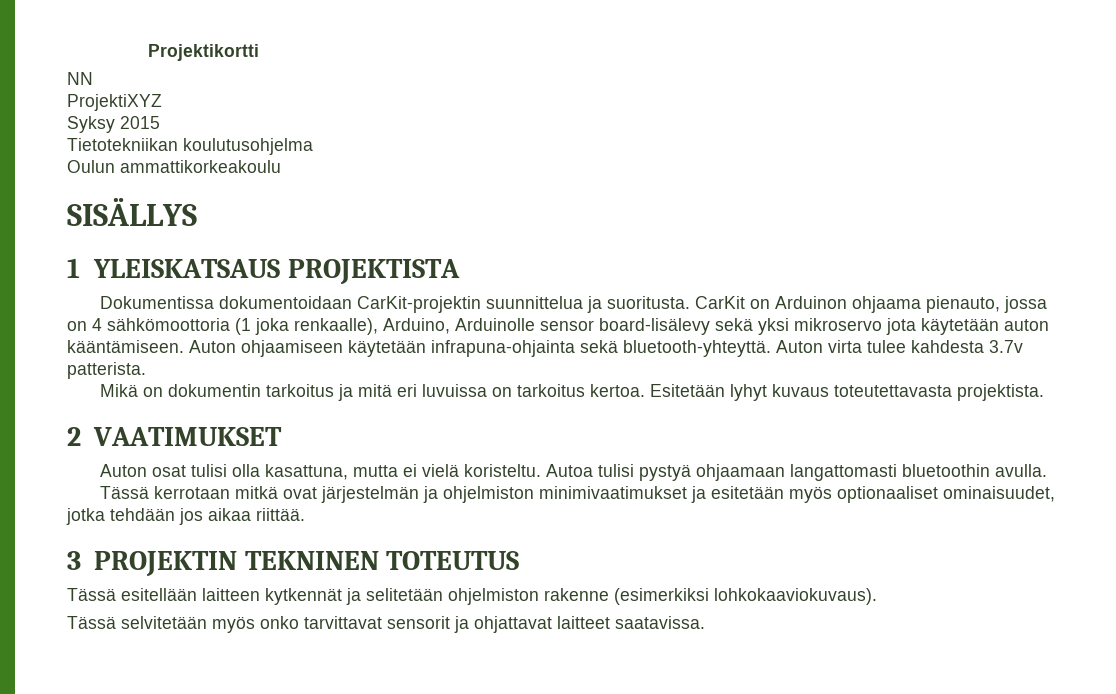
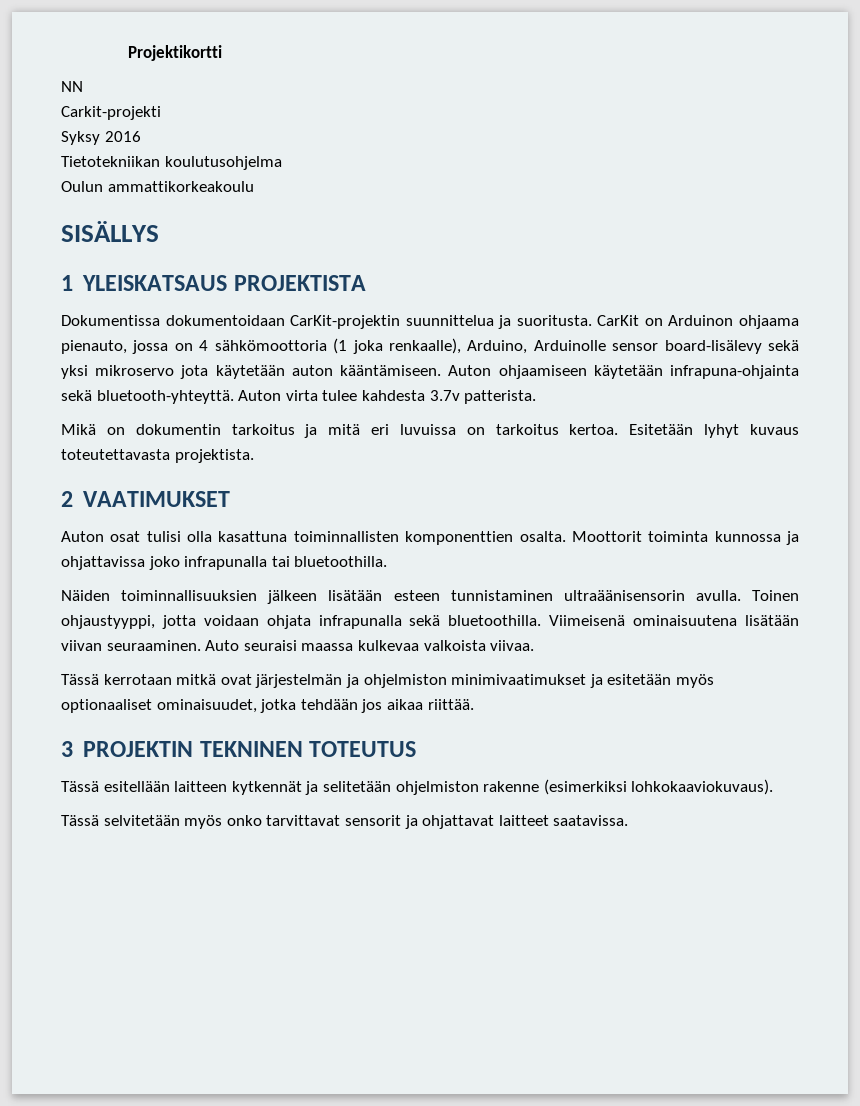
- ProjektiXYZ
+ Carkit-projekti
- Syksy 2015
+ Syksy 2016
- Auton osat tulisi olla kasattuna, mutta ei vielä koristeltu. Autoa tulisi pystyä ohjaamaan langattomasti bluetoothin avulla.
+ Auton osat tulisi olla kasattuna toiminnallisten komponenttien osalta. Moottorit toiminta kunnossa ja ohjattavissa joko infrapunalla tai bluetoothilla.
+ Näiden toiminnallisuuksien jälkeen lisätään esteen tunnistaminen ultraäänisensorin avulla. Toinen ohjaustyyppi, jotta voidaan ohjata infrapunalla sekä bluetoothilla. Viimeisenä ominaisuutena lisätään viivan seuraaminen. Auto seuraisi maassa kulkevaa valkoista viivaa.

